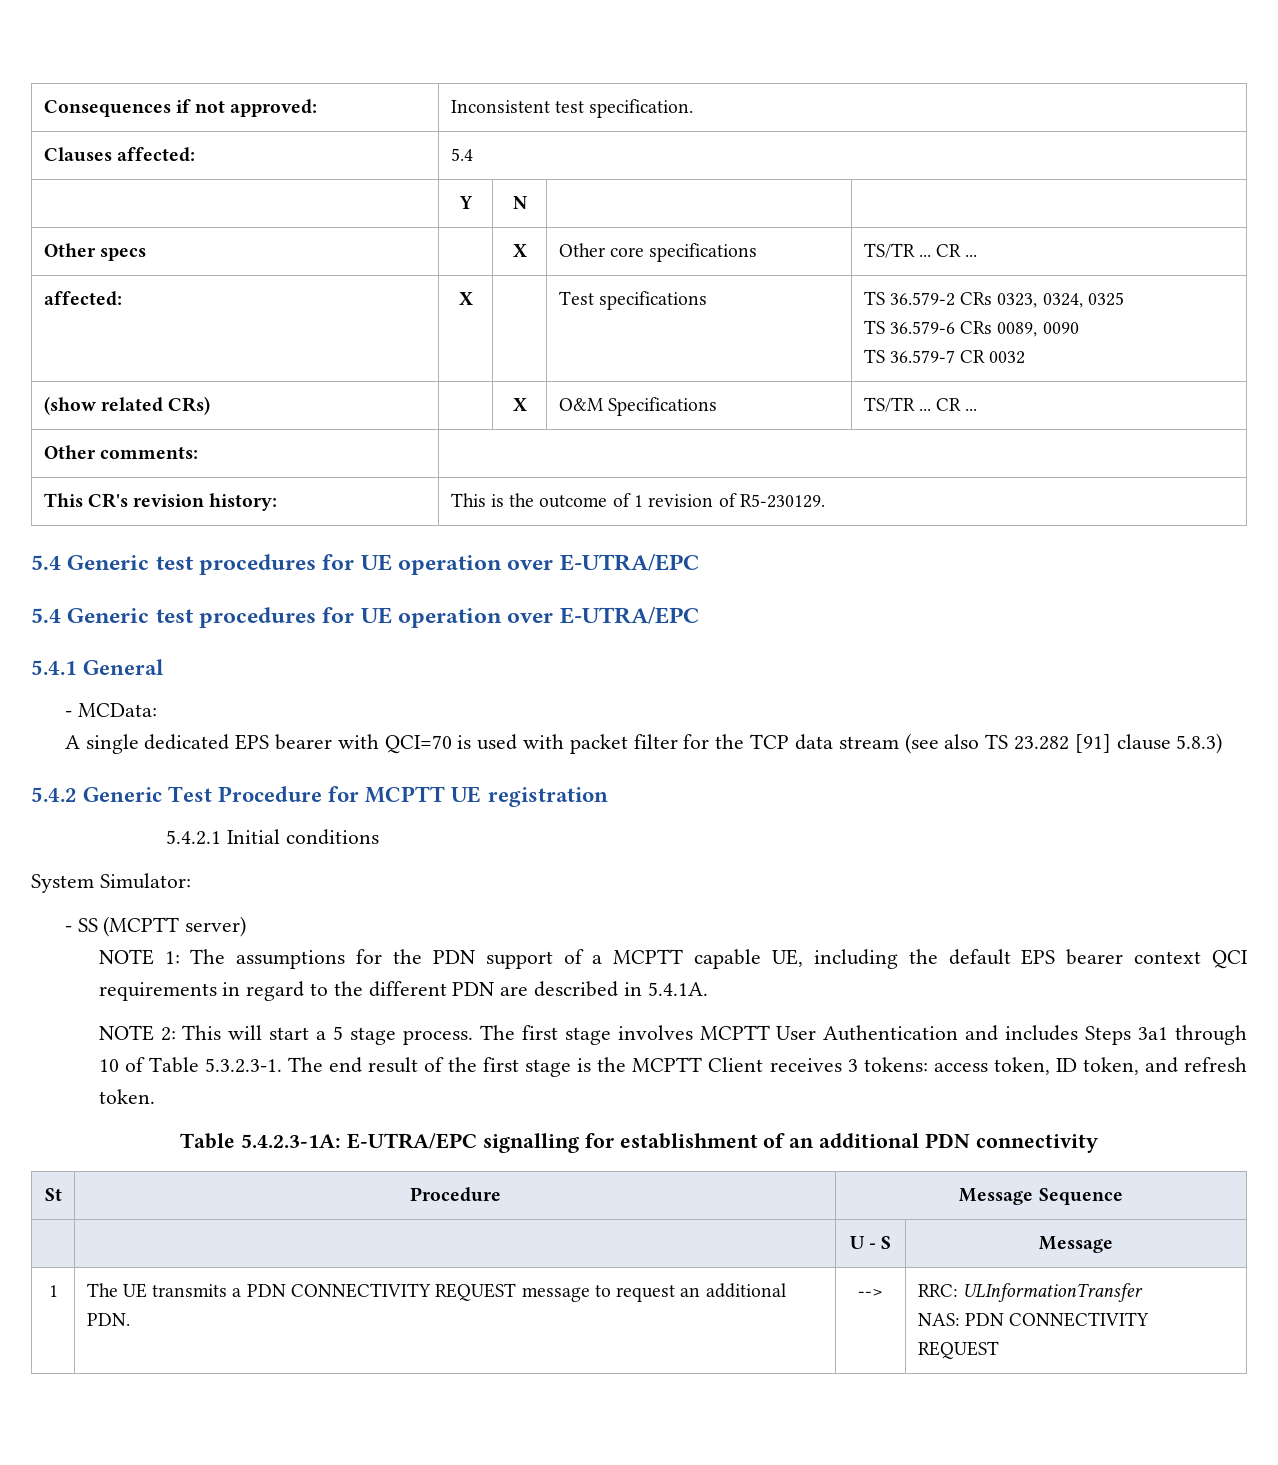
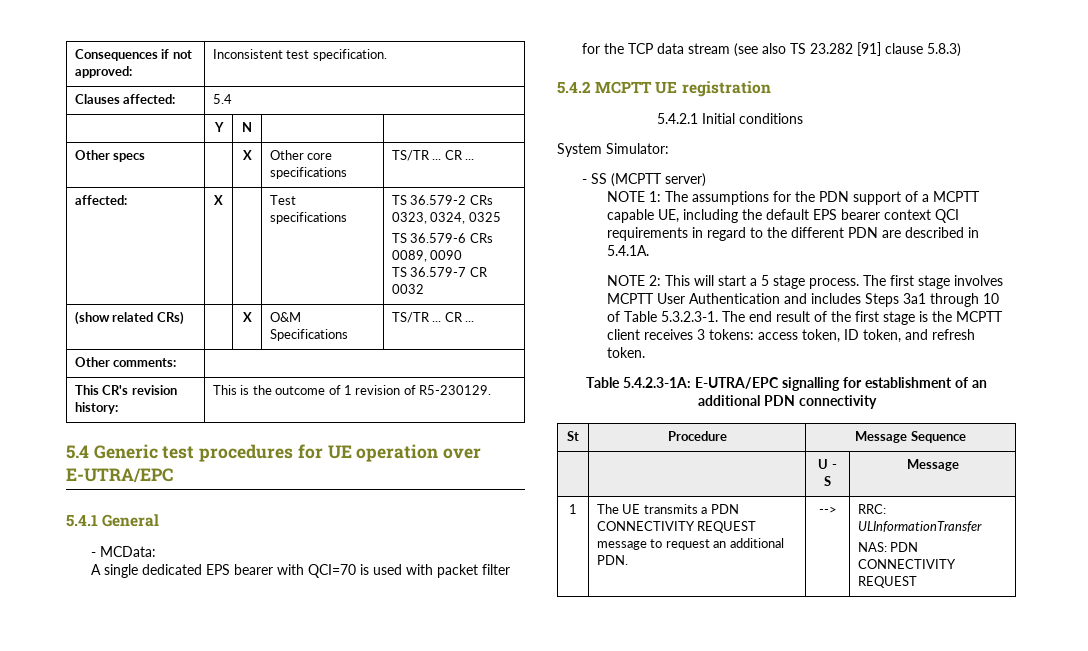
  This CR's revision history: | This is the outcome of 1 revision of R5-230129.
- 5.4 Generic test procedures for UE operation over E-UTRA/EPC
- 5.4.2 Generic Test Procedure for MCPTT UE registration
+ 5.4.2 MCPTT UE registration
- The first stage involves MCPTT User Authentication and includes Steps 3a1 through 10 of Table 5.3.2.3-1. The end result of the first stage is the MCPTT Client receives 3 tokens: access token, ID token, and refresh token.
+ The first stage involves MCPTT User Authentication and includes Steps 3a1 through 10 of Table 5.3.2.3-1. The end result of the first stage is the MCPTT client receives 3 tokens: access token, ID token, and refresh token.

